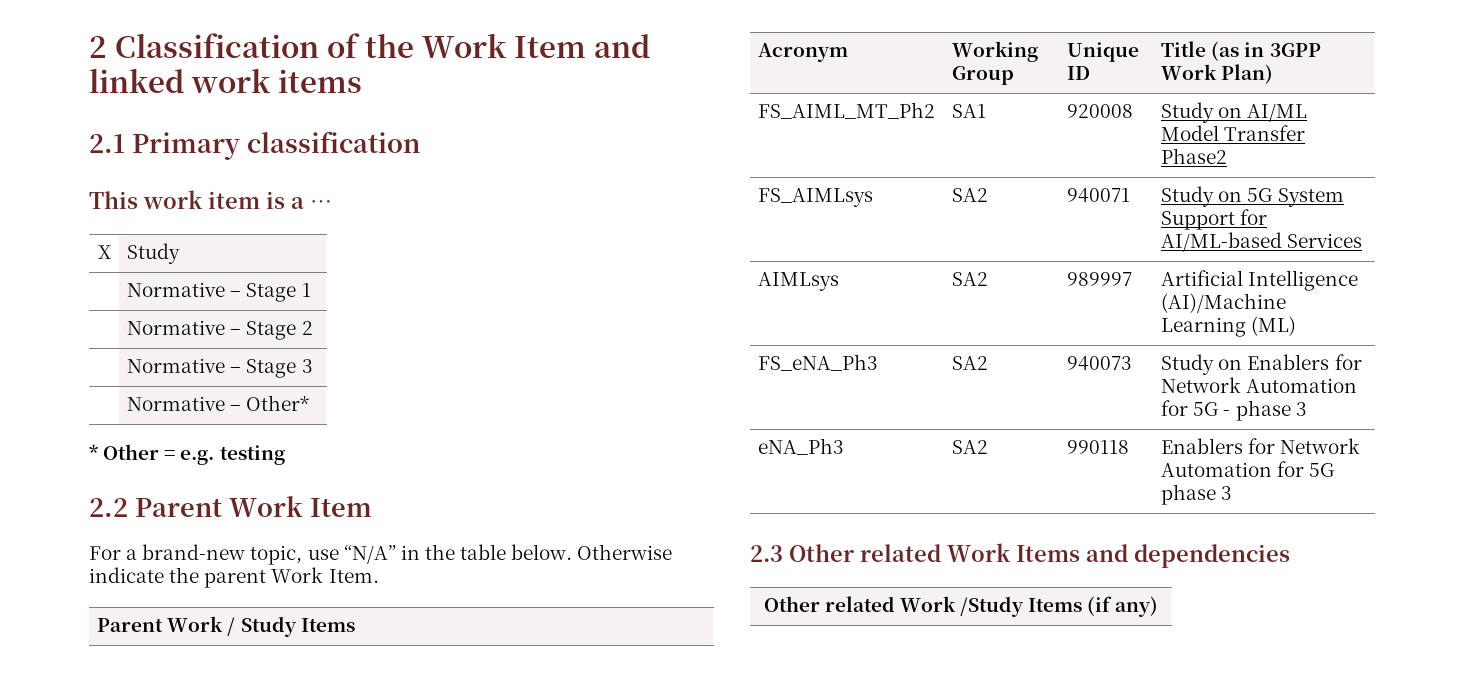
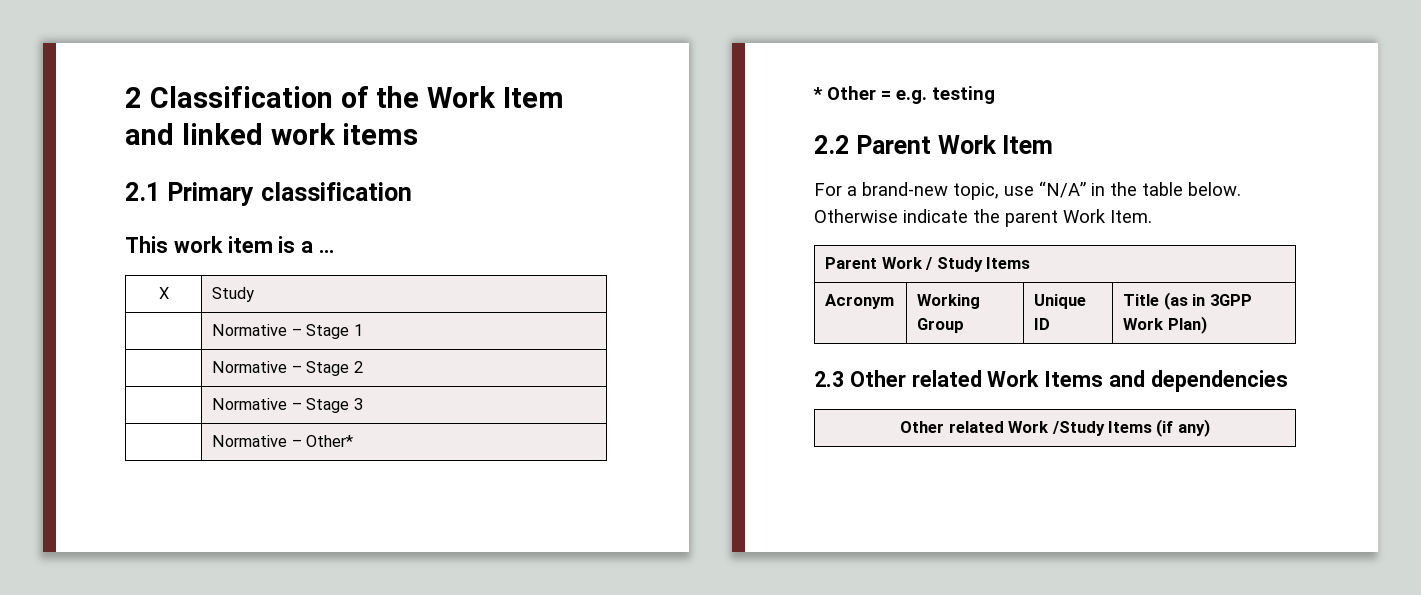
- FS_AIML_MT_Ph2 | SA1 | 920008 | Study on AI/ML Model Transfer Phase2
- FS_AIMLsys | SA2 | 940071 | Study on 5G System Support for AI/ML-based Services
- AIMLsys | SA2 | 989997 | Artificial Intelligence (AI)/Machine Learning (ML)
- FS_eNA_Ph3 | SA2 | 940073 | Study on Enablers for Network Automation for 5G - phase 3
- eNA_Ph3 | SA2 | 990118 | Enablers for Network Automation for 5G phase 3

